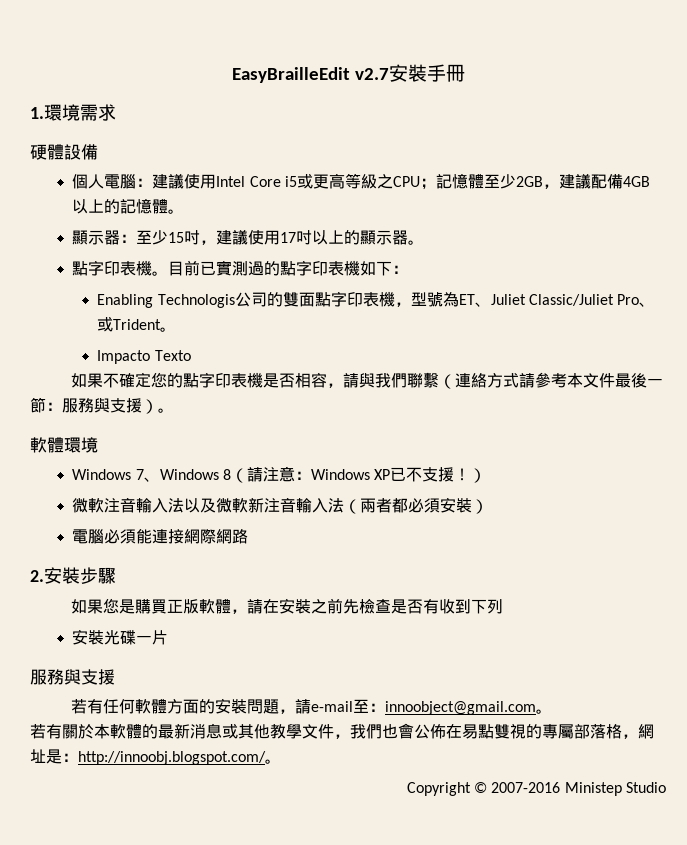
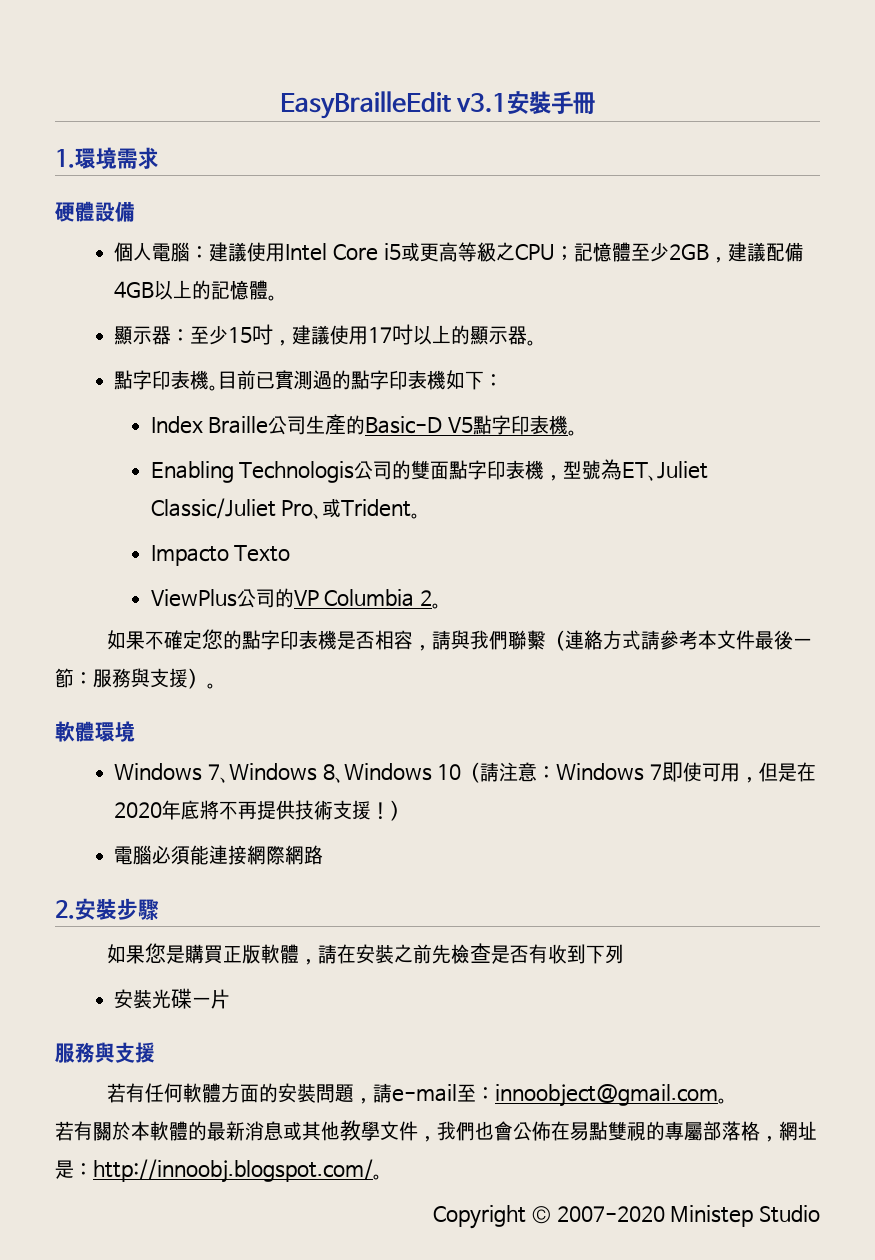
- EasyBrailleEdit v2.7安裝手冊
+ EasyBrailleEdit v3.1安裝手冊
+ Index Braille公司生產的Basic-D V5點字印表機。
+ ViewPlus公司的VP Columbia 2。
- Windows 7、Windows 8（請注意：Windows XP已不支援！）
- 微軟注音輸入法以及微軟新注音輸入法（兩者都必須安裝）
+ Windows 7、Windows 8、Windows 10（請注意：Windows 7即使可用，但是在2020年底將不再提供技術支援！）
- Copyright © 2007-2016 Ministep Studio
+ Copyright © 2007-2020 Ministep Studio

